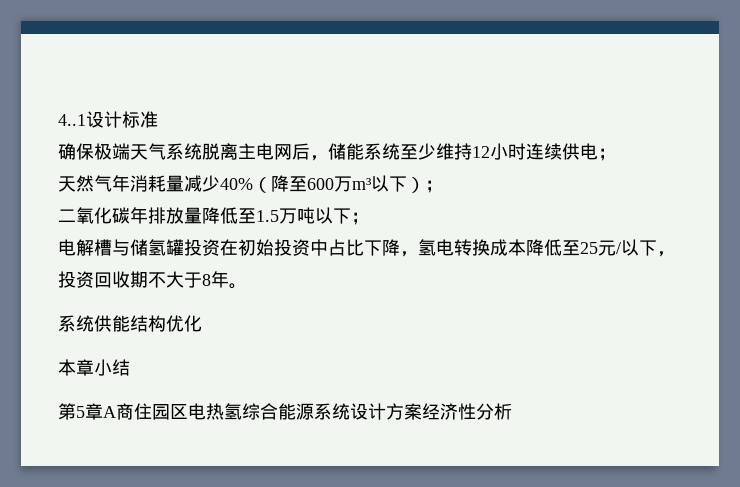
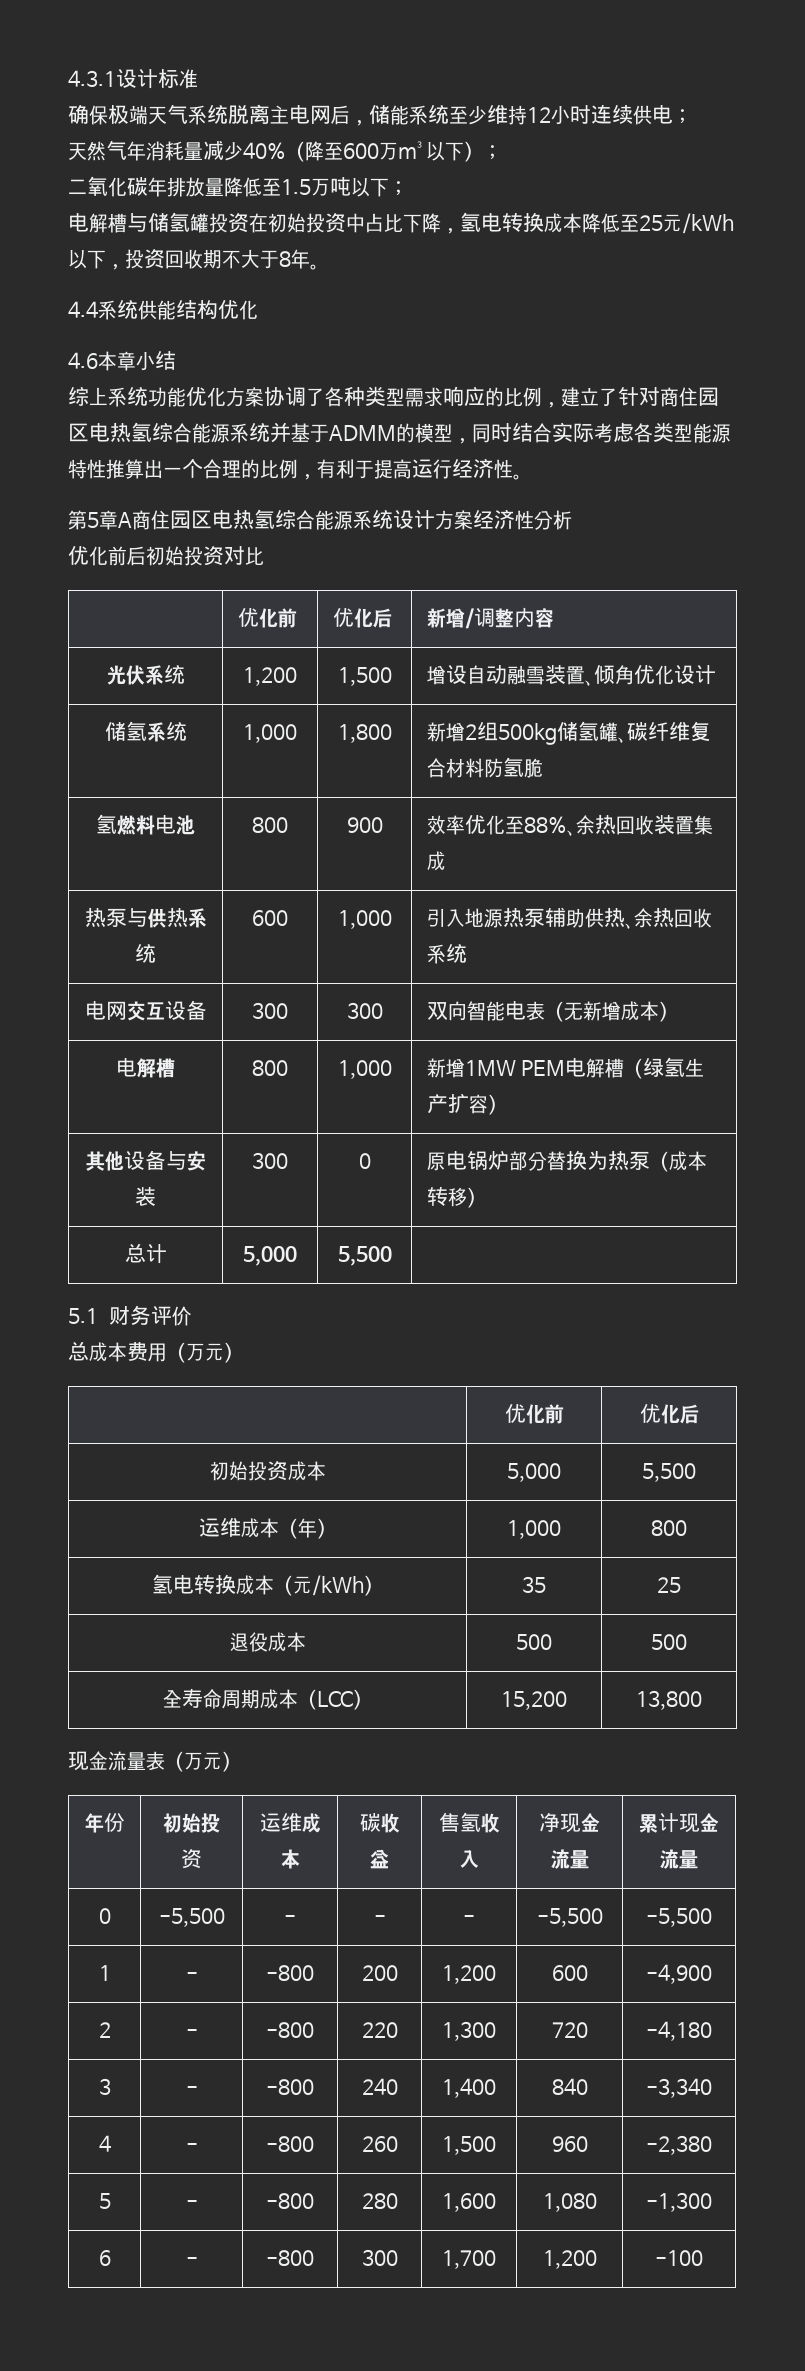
- 4..1设计标准
+ 4.3.1设计标准
- 电解槽与储氢罐投资在初始投资中占比下降，氢电转换成本降低至25元/以下，投资回收期不大于8年。
+ 电解槽与储氢罐投资在初始投资中占比下降，氢电转换成本降低至25元/kWh以下，投资回收期不大于8年。
- 系统供能结构优化
+ 4.4系统供能结构优化
- 本章小结
+ 4.6本章小结
+ 综上系统功能优化方案协调了各种类型需求响应的比例，建立了针对商住园区电热氢综合能源系统并基于ADMM的模型，同时结合实际考虑各类型能源特性推算出一个合理的比例，有利于提高运行经济性。
+ 优化前后初始投资对比
+ | 优化前 | 优化后 | 新增/调整内容
+ 光伏系统 | 1,200 | 1,500 | 增设自动融雪装置、倾角优化设计
+ 储氢系统 | 1,000 | 1,800 | 新增2组500kg储氢罐、碳纤维复合材料防氢脆
+ 氢燃料电池 | 800 | 900 | 效率优化至88%、余热回收装置集成
+ 热泵与供热系统 | 600 | 1,000 | 引入地源热泵辅助供热、余热回收系统
+ 电网交互设备 | 300 | 300 | 双向智能电表（无新增成本）
+ 电解槽 | 800 | 1,000 | 新增1MW PEM电解槽（绿氢生产扩容）
+ 其他设备与安装 | 300 | 0 | 原电锅炉部分替换为热泵（成本转移）
+ 总计 | 5,000 | 5,500 |
+ 5.1财务评价
+ 总成本费用（万元）
+ | 优化前 | 优化后
+ 初始投资成本 | 5,000 | 5,500
+ 运维成本（年） | 1,000 | 800
+ 氢电转换成本（元/kWh） | 35 | 25
+ 退役成本 | 500 | 500
+ 全寿命周期成本（LCC） | 15,200 | 13,800
+ 现金流量表（万元）
+ 年份 | 初始投资 | 运维成本 | 碳收益 | 售氢收入 | 净现金流量 | 累计现金流量
+ 0 | -5,500 | - | - | - | -5,500 | -5,500
+ 1 | - | -800 | 200 | 1,200 | 600 | -4,900
+ 2 | - | -800 | 220 | 1,300 | 720 | -4,180
+ 3 | - | -800 | 240 | 1,400 | 840 | -3,340
+ 4 | - | -800 | 260 | 1,500 | 960 | -2,380
+ 5 | - | -800 | 280 | 1,600 | 1,080 | -1,300
+ 6 | - | -800 | 300 | 1,700 | 1,200 | -100

